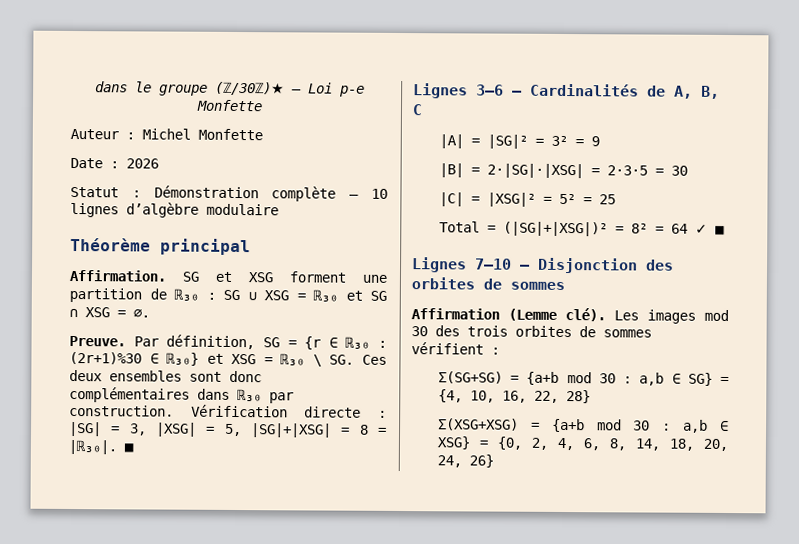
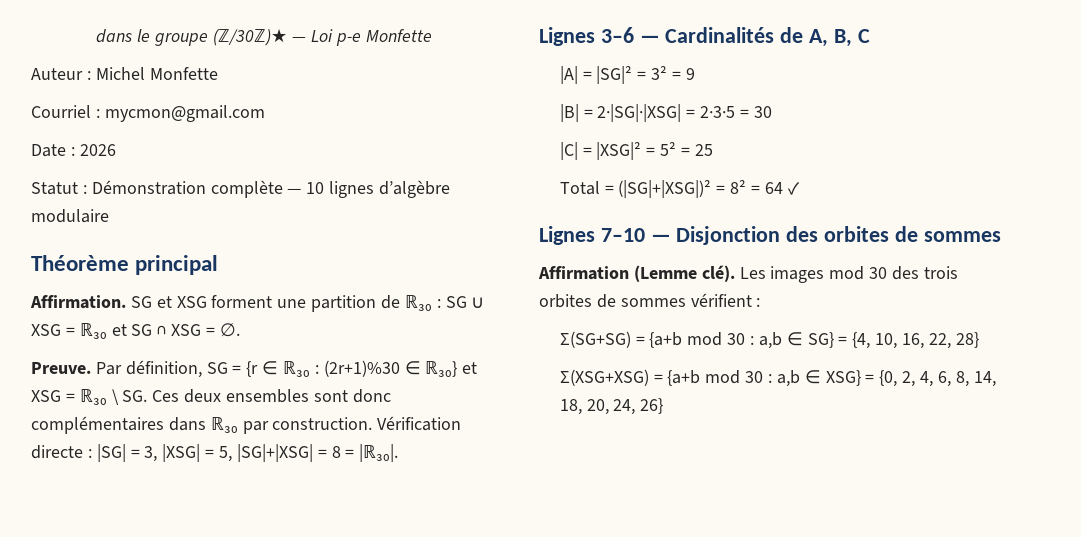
+ Courriel : mycmon@gmail.com
- Vérification directe : |SG| = 3, |XSG| = 5, |SG|+|XSG| = 8 = |ℝ₃₀|. ■
+ Vérification directe : |SG| = 3, |XSG| = 5, |SG|+|XSG| = 8 = |ℝ₃₀|.
- Total = (|SG|+|XSG|)² = 8² = 64 ✓ ■
+ Total = (|SG|+|XSG|)² = 8² = 64 ✓

